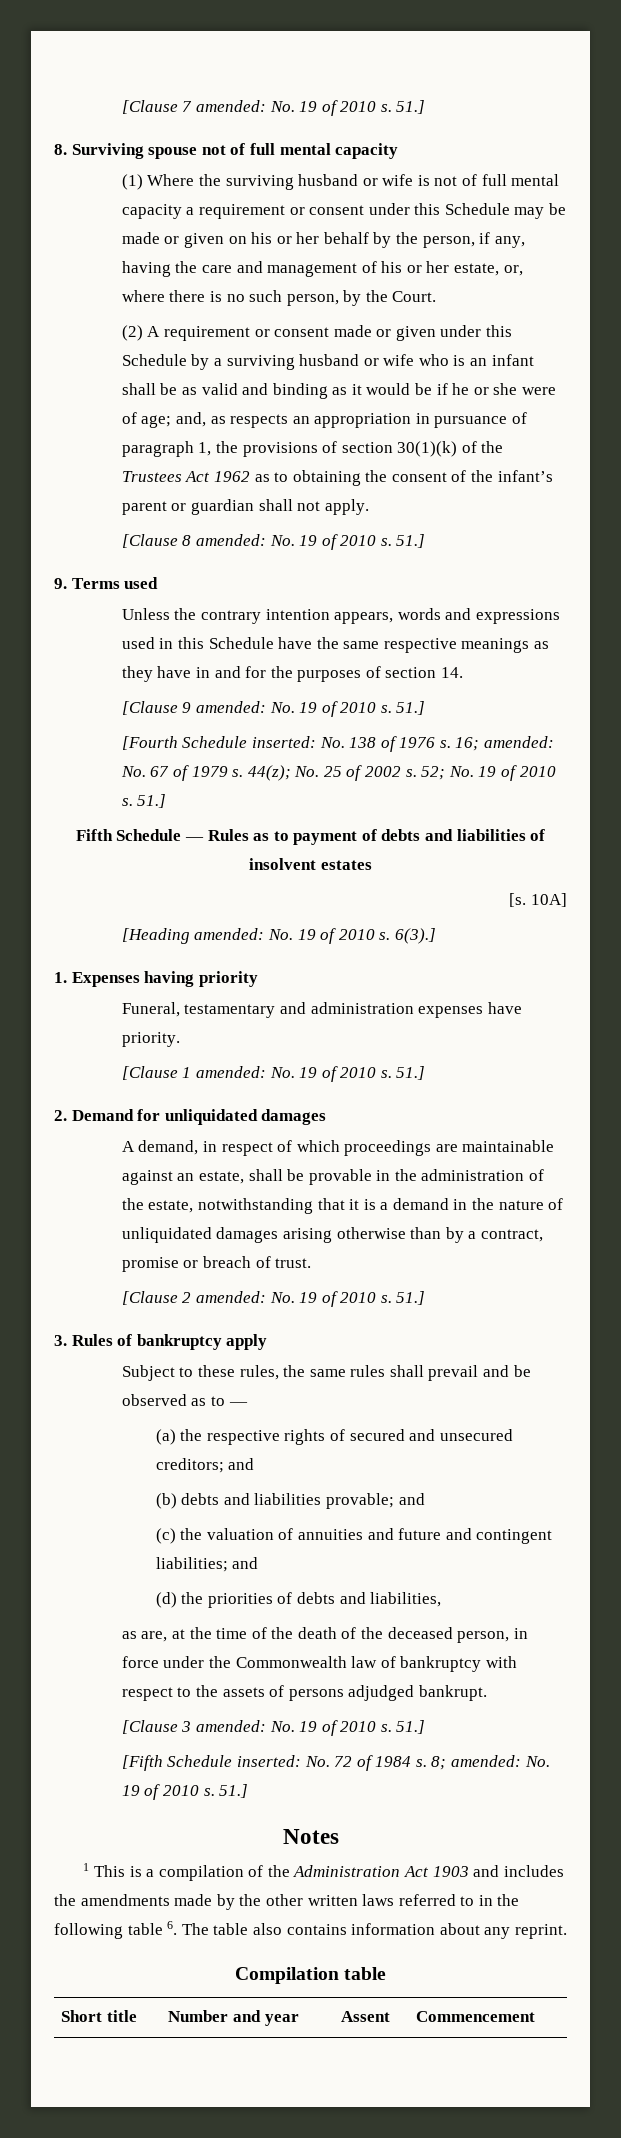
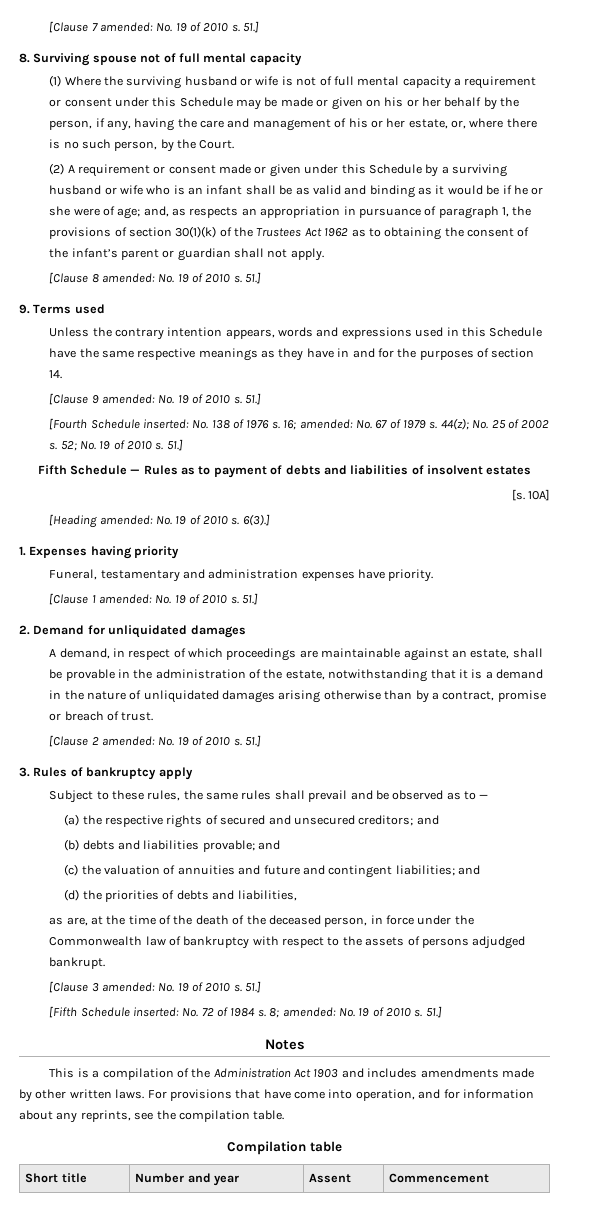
- 1 This is a compilation of the Administration Act 1903 and includes the amendments made by the other written laws referred to in the following table 6. The table also contains information about any reprint.
+ This is a compilation of the Administration Act 1903 and includes amendments made by other written laws. For provisions that have come into operation, and for information about any reprints, see the compilation table.

